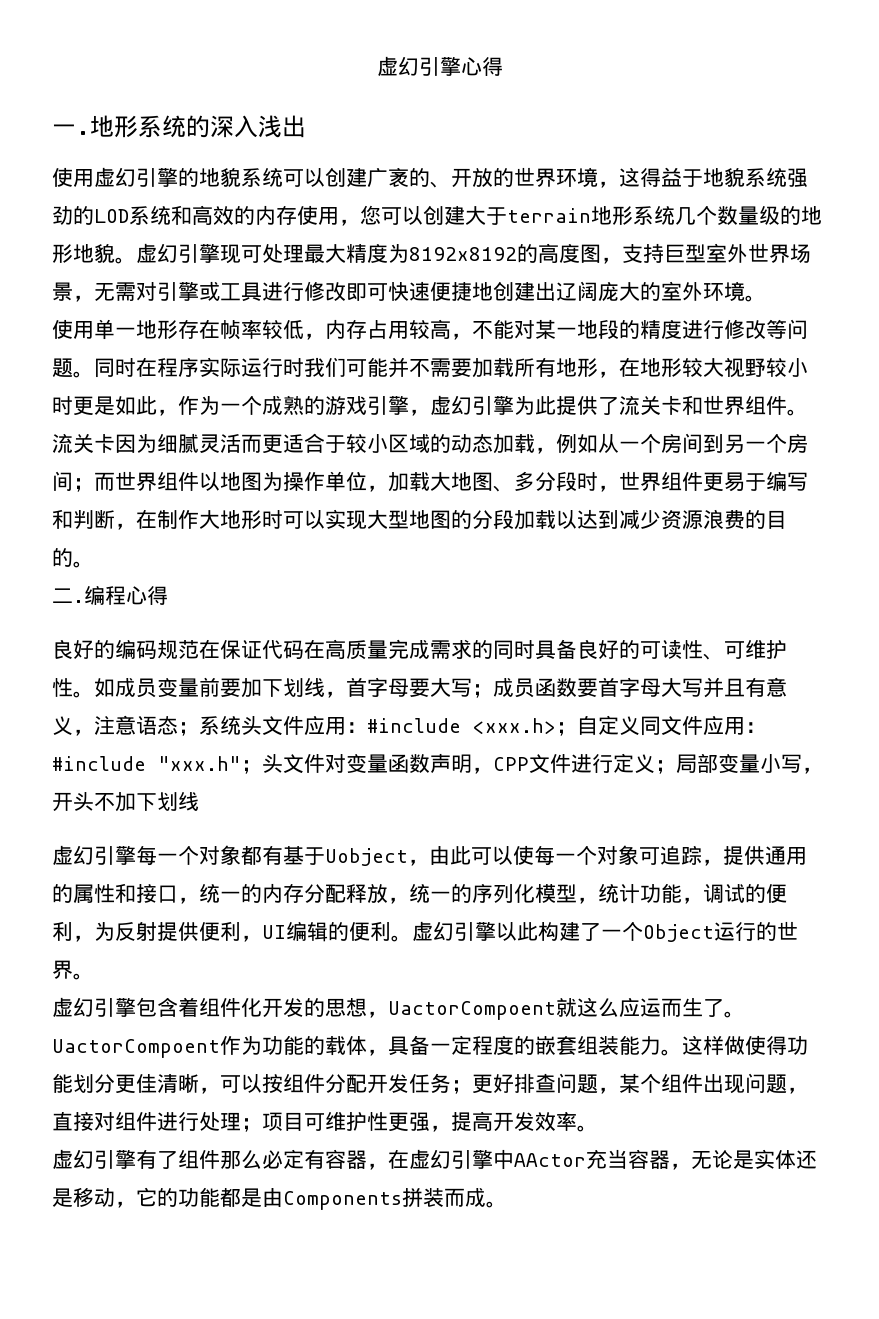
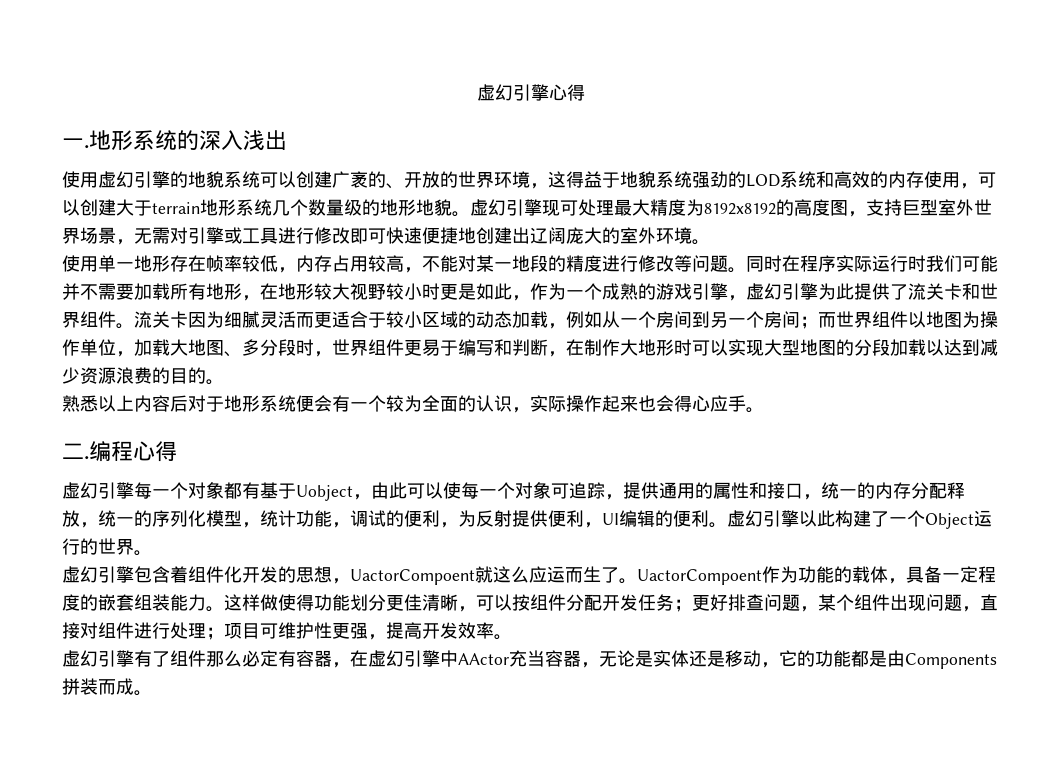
- 使用虚幻引擎的地貌系统可以创建广袤的、开放的世界环境，这得益于地貌系统强劲的LOD系统和高效的内存使用，您可以创建大于terrain地形系统几个数量级的地形地貌。
+ 使用虚幻引擎的地貌系统可以创建广袤的、开放的世界环境，这得益于地貌系统强劲的LOD系统和高效的内存使用，可以创建大于terrain地形系统几个数量级的地形地貌。
+ 熟悉以上内容后对于地形系统便会有一个较为全面的认识，实际操作起来也会得心应手。
  二.编程心得
- 良好的编码规范在保证代码在高质量完成需求的同时具备良好的可读性、可维护性。如成员变量前要加下划线，首字母要大写；成员函数要首字母大写并且有意义，注意语态；系统头文件应用：#include <xxx.h>；自定义同文件应用：#include "xxx.h"；头文件对变量函数声明，CPP文件进行定义；局部变量小写，开头不加下划线

